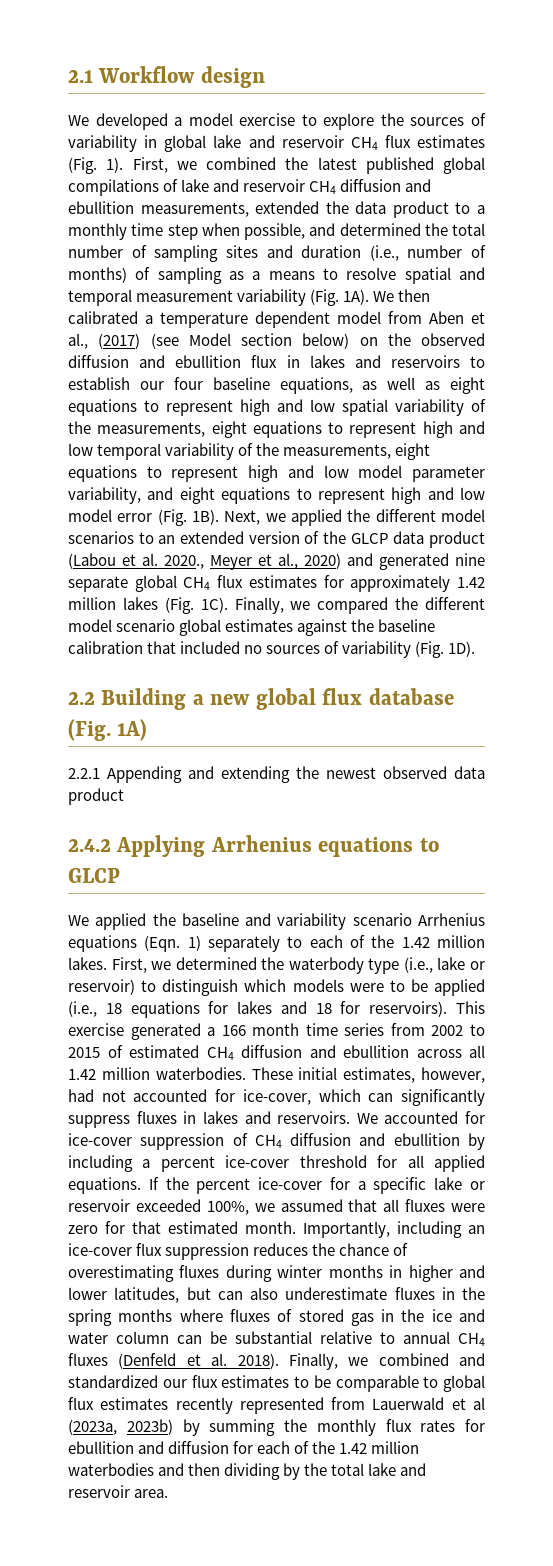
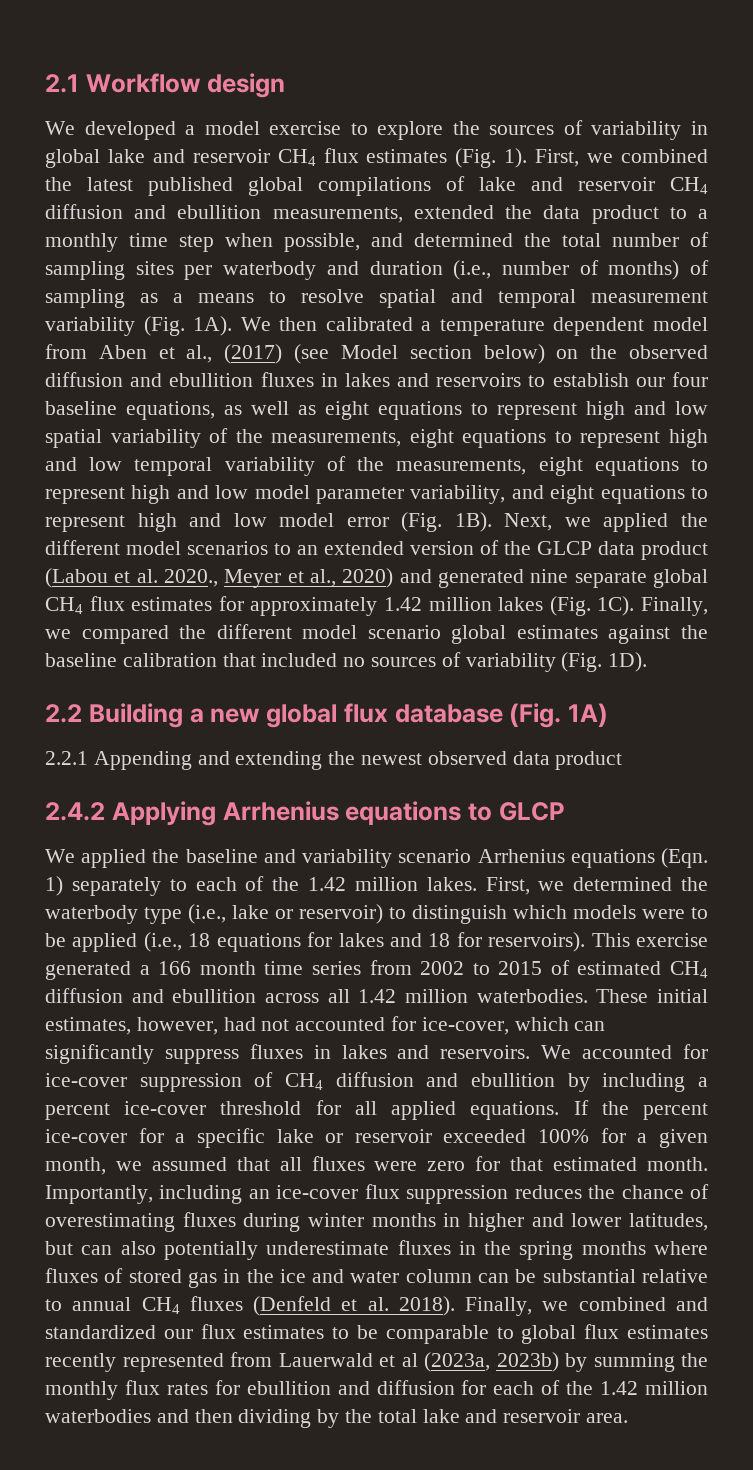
- First, we combined the latest published global compilations of lake and reservoir CH4 diffusion and ebullition measurements, extended the data product to a monthly time step when possible, and determined the total number of sampling sites and duration (i.e., number of months) of sampling as a means to resolve spatial and temporal measurement variability (Fig. 1A).
+ First, we combined the latest published global compilations of lake and reservoir CH4 diffusion and ebullition measurements, extended the data product to a monthly time step when possible, and determined the total number of sampling sites per waterbody and duration (i.e., number of months) of sampling as a means to resolve spatial and temporal measurement variability (Fig. 1A).
- We then calibrated a temperature dependent model from Aben et al., (2017) (see Model section below) on the observed diffusion and ebullition flux in lakes and reservoirs to establish our four baseline equations, as well as eight equations to represent high and low spatial variability of the measurements, eight equations to represent high and low temporal variability of the measurements, eight equations to represent high and low model parameter variability, and eight equations to represent high and low model error (Fig. 1B).
+ We then calibrated a temperature dependent model from Aben et al., (2017) (see Model section below) on the observed diffusion and ebullition fluxes in lakes and reservoirs to establish our four baseline equations, as well as eight equations to represent high and low spatial variability of the measurements, eight equations to represent high and low temporal variability of the measurements, eight equations to represent high and low model parameter variability, and eight equations to represent high and low model error (Fig. 1B).
- If the percent ice-cover for a specific lake or reservoir exceeded 100%, we assumed that all fluxes were zero for that estimated month.
+ If the percent ice-cover for a specific lake or reservoir exceeded 100% for a given month, we assumed that all fluxes were zero for that estimated month.
- Importantly, including an ice-cover flux suppression reduces the chance of overestimating fluxes during winter months in higher and lower latitudes, but can also underestimate fluxes in the spring months where fluxes of stored gas in the ice and water column can be substantial relative to annual CH4 fluxes (Denfeld et al. 2018).
+ Importantly, including an ice-cover flux suppression reduces the chance of overestimating fluxes during winter months in higher and lower latitudes, but can also potentially underestimate fluxes in the spring months where fluxes of stored gas in the ice and water column can be substantial relative to annual CH4 fluxes (Denfeld et al. 2018).

